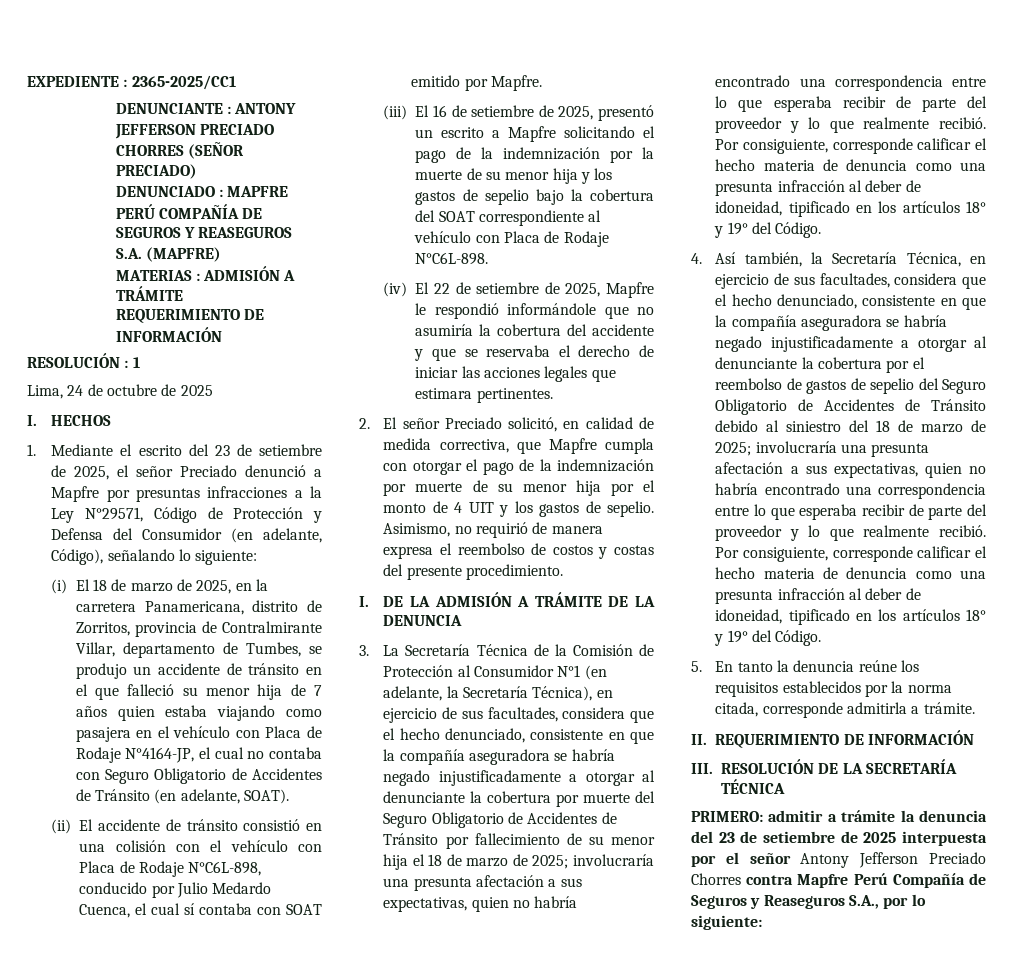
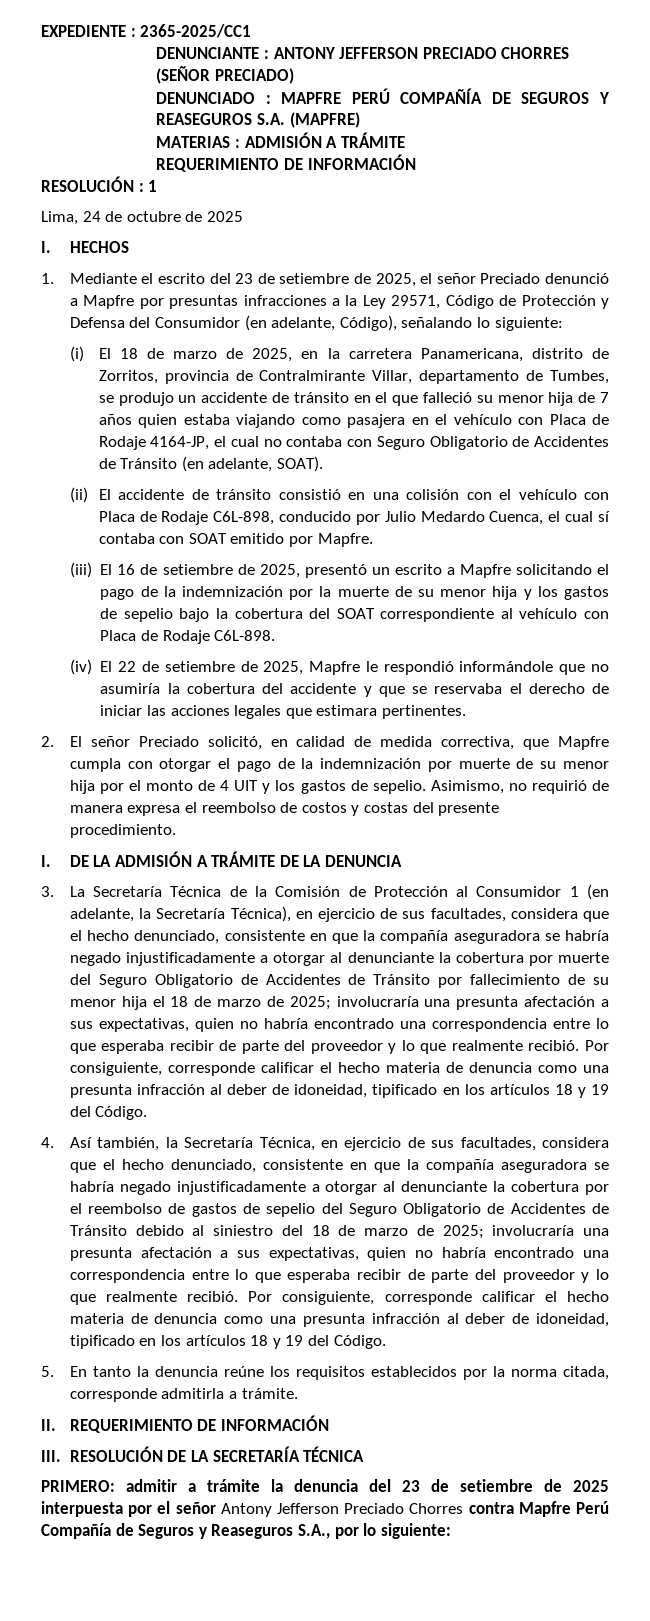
- 1. Mediante el escrito del 23 de setiembre de 2025, el señor Preciado denunció a Mapfre por presuntas infracciones a la Ley N°29571, Código de Protección y Defensa del Consumidor (en adelante, Código), señalando lo siguiente:
+ 1. Mediante el escrito del 23 de setiembre de 2025, el señor Preciado denunció a Mapfre por presuntas infracciones a la Ley 29571, Código de Protección y Defensa del Consumidor (en adelante, Código), señalando lo siguiente:
- (i) El 18 de marzo de 2025, en la carretera Panamericana, distrito de Zorritos, provincia de Contralmirante Villar, departamento de Tumbes, se produjo un accidente de tránsito en el que falleció su menor hija de 7 años quien estaba viajando como pasajera en el vehículo con Placa de Rodaje N°4164-JP, el cual no contaba con Seguro Obligatorio de Accidentes de Tránsito (en adelante, SOAT).
+ (i) El 18 de marzo de 2025, en la carretera Panamericana, distrito de Zorritos, provincia de Contralmirante Villar, departamento de Tumbes, se produjo un accidente de tránsito en el que falleció su menor hija de 7 años quien estaba viajando como pasajera en el vehículo con Placa de Rodaje 4164-JP, el cual no contaba con Seguro Obligatorio de Accidentes de Tránsito (en adelante, SOAT).
- (ii) El accidente de tránsito consistió en una colisión con el vehículo con Placa de Rodaje N°C6L-898, conducido por Julio Medardo Cuenca, el cual sí contaba con SOAT emitido por Mapfre.
+ (ii) El accidente de tránsito consistió en una colisión con el vehículo con Placa de Rodaje C6L-898, conducido por Julio Medardo Cuenca, el cual sí contaba con SOAT emitido por Mapfre.
- (iii) El 16 de setiembre de 2025, presentó un escrito a Mapfre solicitando el pago de la indemnización por la muerte de su menor hija y los gastos de sepelio bajo la cobertura del SOAT correspondiente al vehículo con Placa de Rodaje N°C6L-898.
+ (iii) El 16 de setiembre de 2025, presentó un escrito a Mapfre solicitando el pago de la indemnización por la muerte de su menor hija y los gastos de sepelio bajo la cobertura del SOAT correspondiente al vehículo con Placa de Rodaje C6L-898.
- 3. La Secretaría Técnica de la Comisión de Protección al Consumidor N°1 (en adelante, la Secretaría Técnica), en ejercicio de sus facultades, considera que el hecho denunciado, consistente en que la compañía aseguradora se habría negado injustificadamente a otorgar al denunciante la cobertura por muerte del Seguro Obligatorio de Accidentes de Tránsito por fallecimiento de su menor hija el 18 de marzo de 2025; involucraría una presunta afectación a sus expectativas, quien no habría encontrado una correspondencia entre lo que esperaba recibir de parte del proveedor y lo que realmente recibió. Por consiguiente, corresponde calificar el hecho materia de denuncia como una presunta infracción al deber de idoneidad, tipificado en los artículos 18° y 19° del Código.
+ 3. La Secretaría Técnica de la Comisión de Protección al Consumidor 1 (en adelante, la Secretaría Técnica), en ejercicio de sus facultades, considera que el hecho denunciado, consistente en que la compañía aseguradora se habría negado injustificadamente a otorgar al denunciante la cobertura por muerte del Seguro Obligatorio de Accidentes de Tránsito por fallecimiento de su menor hija el 18 de marzo de 2025; involucraría una presunta afectación a sus expectativas, quien no habría encontrado una correspondencia entre lo que esperaba recibir de parte del proveedor y lo que realmente recibió. Por consiguiente, corresponde calificar el hecho materia de denuncia como una presunta infracción al deber de idoneidad, tipificado en los artículos 18 y 19 del Código.
- 4. Así también, la Secretaría Técnica, en ejercicio de sus facultades, considera que el hecho denunciado, consistente en que la compañía aseguradora se habría negado injustificadamente a otorgar al denunciante la cobertura por el reembolso de gastos de sepelio del Seguro Obligatorio de Accidentes de Tránsito debido al siniestro del 18 de marzo de 2025; involucraría una presunta afectación a sus expectativas, quien no habría encontrado una correspondencia entre lo que esperaba recibir de parte del proveedor y lo que realmente recibió. Por consiguiente, corresponde calificar el hecho materia de denuncia como una presunta infracción al deber de idoneidad, tipificado en los artículos 18° y 19° del Código.
+ 4. Así también, la Secretaría Técnica, en ejercicio de sus facultades, considera que el hecho denunciado, consistente en que la compañía aseguradora se habría negado injustificadamente a otorgar al denunciante la cobertura por el reembolso de gastos de sepelio del Seguro Obligatorio de Accidentes de Tránsito debido al siniestro del 18 de marzo de 2025; involucraría una presunta afectación a sus expectativas, quien no habría encontrado una correspondencia entre lo que esperaba recibir de parte del proveedor y lo que realmente recibió. Por consiguiente, corresponde calificar el hecho materia de denuncia como una presunta infracción al deber de idoneidad, tipificado en los artículos 18 y 19 del Código.

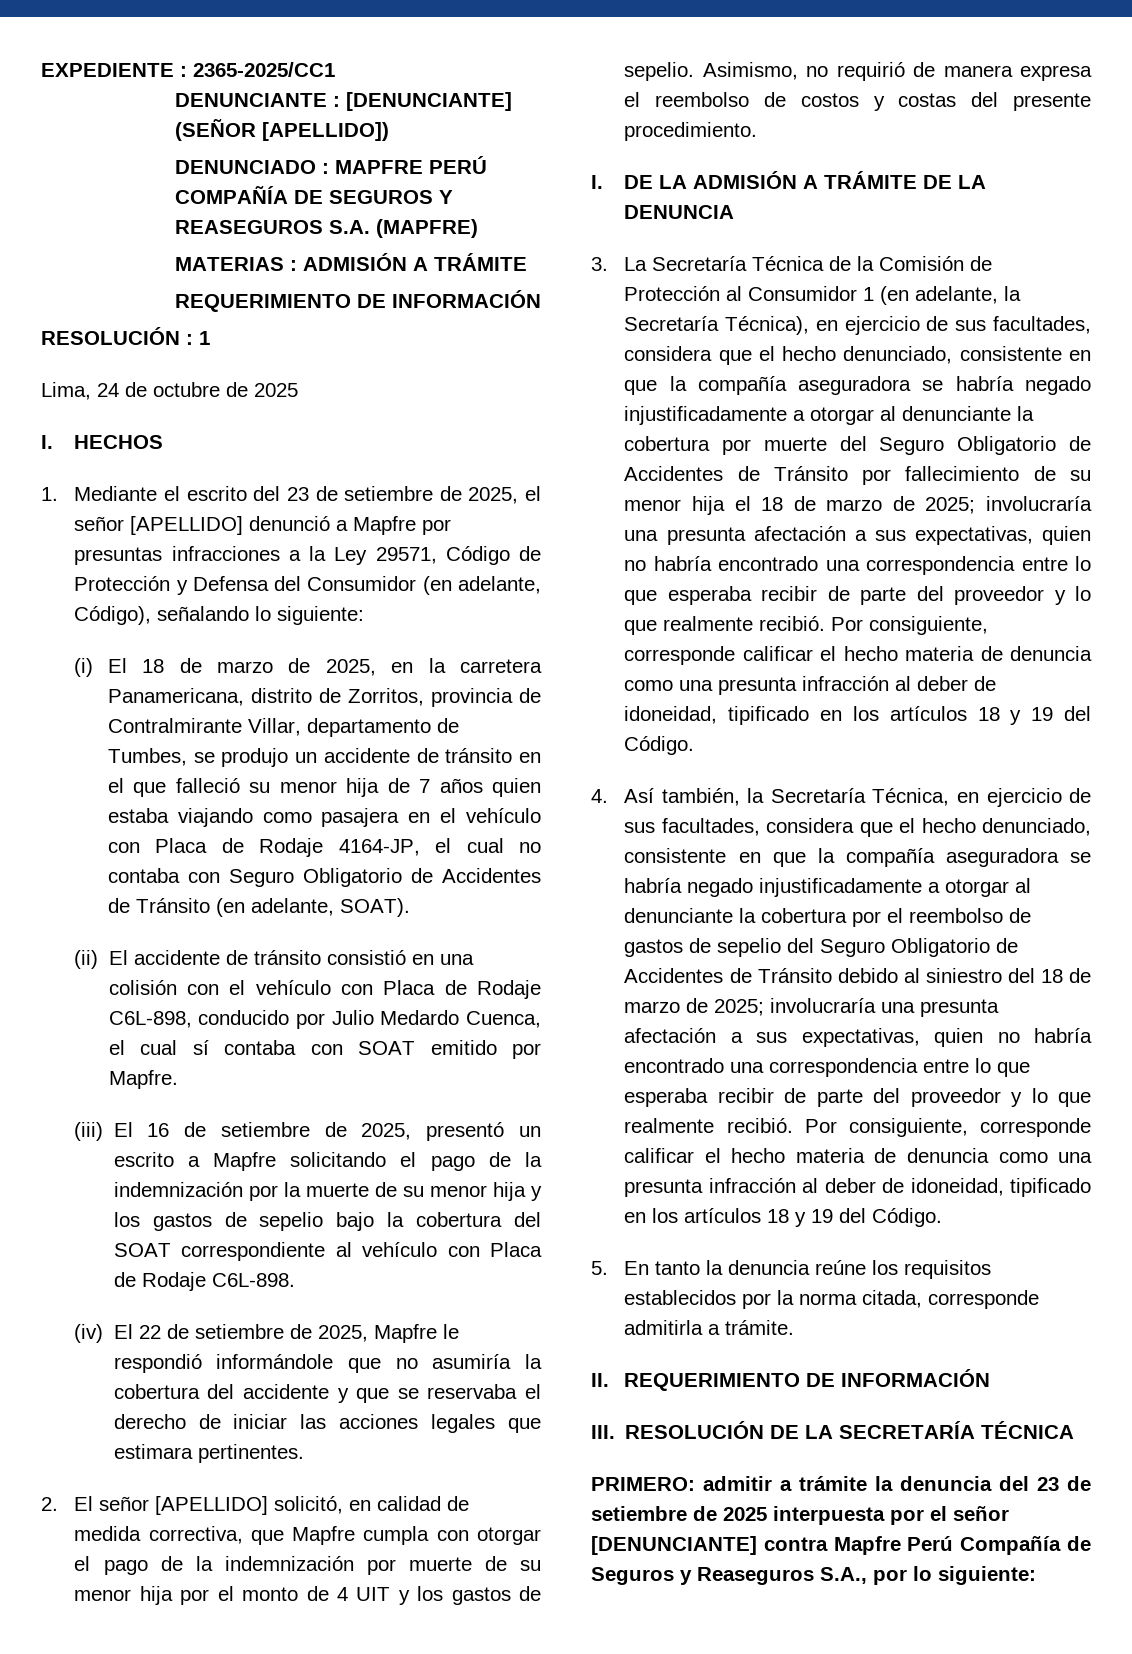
- DENUNCIANTE : ANTONY JEFFERSON PRECIADO CHORRES (SEÑOR PRECIADO)
+ DENUNCIANTE : [DENUNCIANTE] (SEÑOR [APELLIDO])
- 1. Mediante el escrito del 23 de setiembre de 2025, el señor Preciado denunció a Mapfre por presuntas infracciones a la Ley 29571, Código de Protección y Defensa del Consumidor (en adelante, Código), señalando lo siguiente:
+ 1. Mediante el escrito del 23 de setiembre de 2025, el señor [APELLIDO] denunció a Mapfre por presuntas infracciones a la Ley 29571, Código de Protección y Defensa del Consumidor (en adelante, Código), señalando lo siguiente:
- 2. El señor Preciado solicitó, en calidad de medida correctiva, que Mapfre cumpla con otorgar el pago de la indemnización por muerte de su menor hija por el monto de 4 UIT y los gastos de sepelio.
+ 2. El señor [APELLIDO] solicitó, en calidad de medida correctiva, que Mapfre cumpla con otorgar el pago de la indemnización por muerte de su menor hija por el monto de 4 UIT y los gastos de sepelio.
- PRIMERO: admitir a trámite la denuncia del 23 de setiembre de 2025 interpuesta por el señor Antony Jefferson Preciado Chorres contra Mapfre Perú Compañía de Seguros y Reaseguros S.A., por lo siguiente:
+ PRIMERO: admitir a trámite la denuncia del 23 de setiembre de 2025 interpuesta por el señor [DENUNCIANTE] contra Mapfre Perú Compañía de Seguros y Reaseguros S.A., por lo siguiente:

